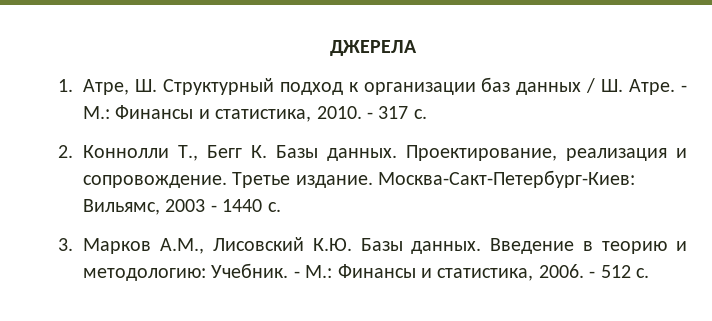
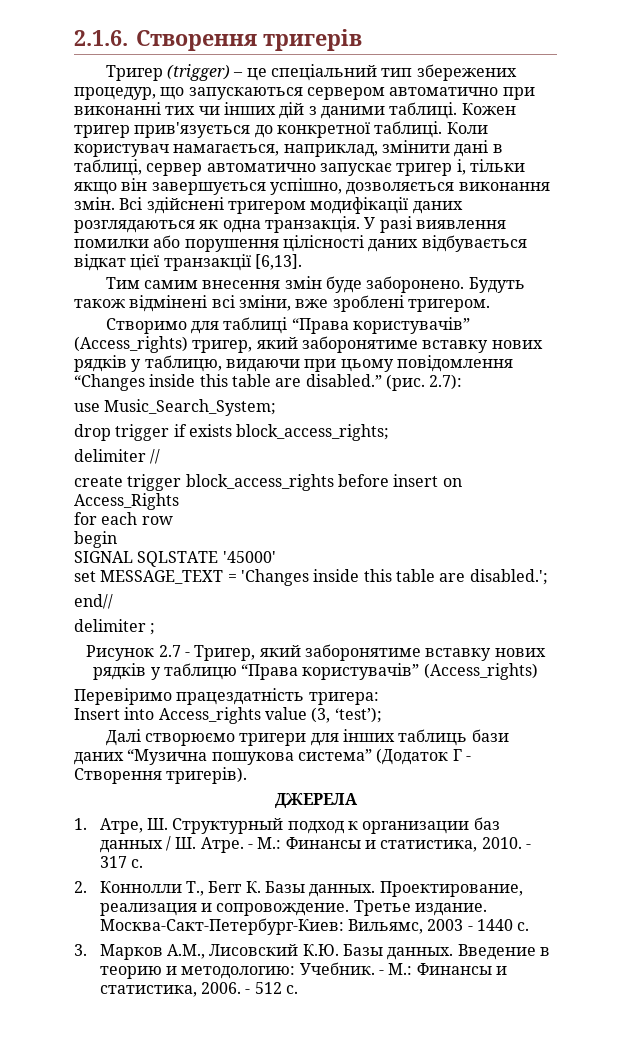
+ 2.1.6. Створення тригерів
+ Тригер (trigger) – це спеціальний тип збережених процедур, що запускаються сервером автоматично при виконанні тих чи інших дій з даними таблиці. Кожен тригер прив'язується до конкретної таблиці. Коли користувач намагається, наприклад, змінити дані в таблиці, сервер автоматично запускає тригер і, тільки якщо він завершується успішно, дозволяється виконання змін. Всі здійснені тригером модифікації даних розглядаються як одна транзакція. У разі виявлення помилки або порушення цілісності даних відбувається відкат цієї транзакції [6,13].
+ Тим самим внесення змін буде заборонено. Будуть також відмінені всі зміни, вже зроблені тригером.
+ Створимо для таблиці “Права користувачів” (Access_rights) тригер, який заборонятиме вставку нових рядків у таблицю, видаючи при цьому повідомлення “Changes inside this table are disabled.” (рис. 2.7):
+ use Music_Search_System;
+ drop trigger if exists block_access_rights;
+ delimiter //
+ create trigger block_access_rights before insert on Access_Rights
+ for each row
+ begin
+ SIGNAL SQLSTATE '45000'
+ set MESSAGE_TEXT = 'Changes inside this table are disabled.';
+ end//
+ delimiter ;
+ Рисунок 2.7 - Тригер, який заборонятиме вставку нових рядків у таблицю “Права користувачів” (Access_rights)
+ Перевіримо працездатність тригера:
+ Insert into Access_rights value (3, ‘test’);
+ Далі створюємо тригери для інших таблиць бази даних “Музична пошукова система” (Додаток Г - Створення тригерів).

